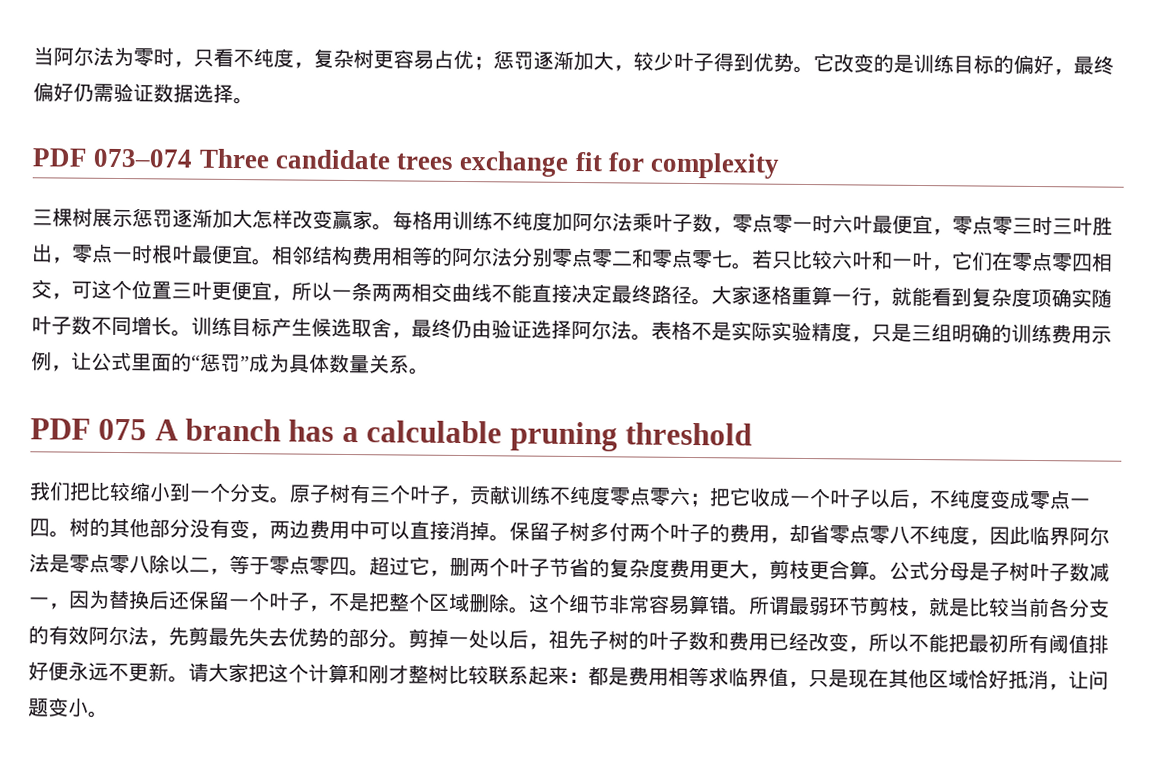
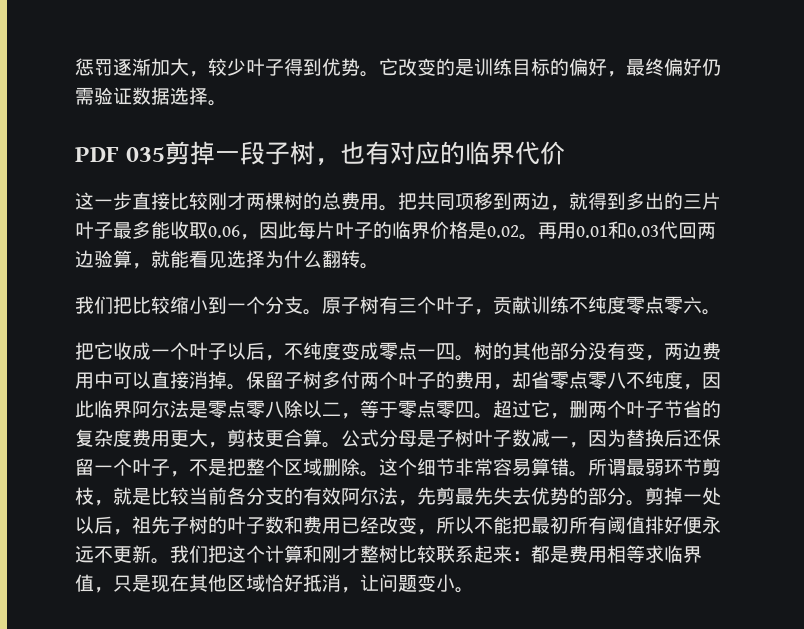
- 当阿尔法为零时，只看不纯度，复杂树更容易占优；惩罚逐渐加大，较少叶子得到优势。
+ 惩罚逐渐加大，较少叶子得到优势。
- PDF 073–074 Three candidate trees exchange fit for complexity
- 三棵树展示惩罚逐渐加大怎样改变赢家。每格用训练不纯度加阿尔法乘叶子数，零点零一时六叶最便宜，零点零三时三叶胜出，零点一时根叶最便宜。相邻结构费用相等的阿尔法分别零点零二和零点零七。若只比较六叶和一叶，它们在零点零四相交，可这个位置三叶更便宜，所以一条两两相交曲线不能直接决定最终路径。大家逐格重算一行，就能看到复杂度项确实随叶子数不同增长。训练目标产生候选取舍，最终仍由验证选择阿尔法。表格不是实际实验精度，只是三组明确的训练费用示例，让公式里面的“惩罚”成为具体数量关系。
- PDF 075 A branch has a calculable pruning threshold
+ PDF 035剪掉一段子树，也有对应的临界代价
+ 这一步直接比较刚才两棵树的总费用。把共同项移到两边，就得到多出的三片叶子最多能收取0.06，因此每片叶子的临界价格是0.02。再用0.01和0.03代回两边验算，就能看见选择为什么翻转。
- 原子树有三个叶子，贡献训练不纯度零点零六；把它收成一个叶子以后，不纯度变成零点一四。
+ 原子树有三个叶子，贡献训练不纯度零点零六。
+ 把它收成一个叶子以后，不纯度变成零点一四。
- 请大家把这个计算和刚才整树比较联系起来：都是费用相等求临界值，只是现在其他区域恰好抵消，让问题变小。
+ 我们把这个计算和刚才整树比较联系起来：都是费用相等求临界值，只是现在其他区域恰好抵消，让问题变小。

